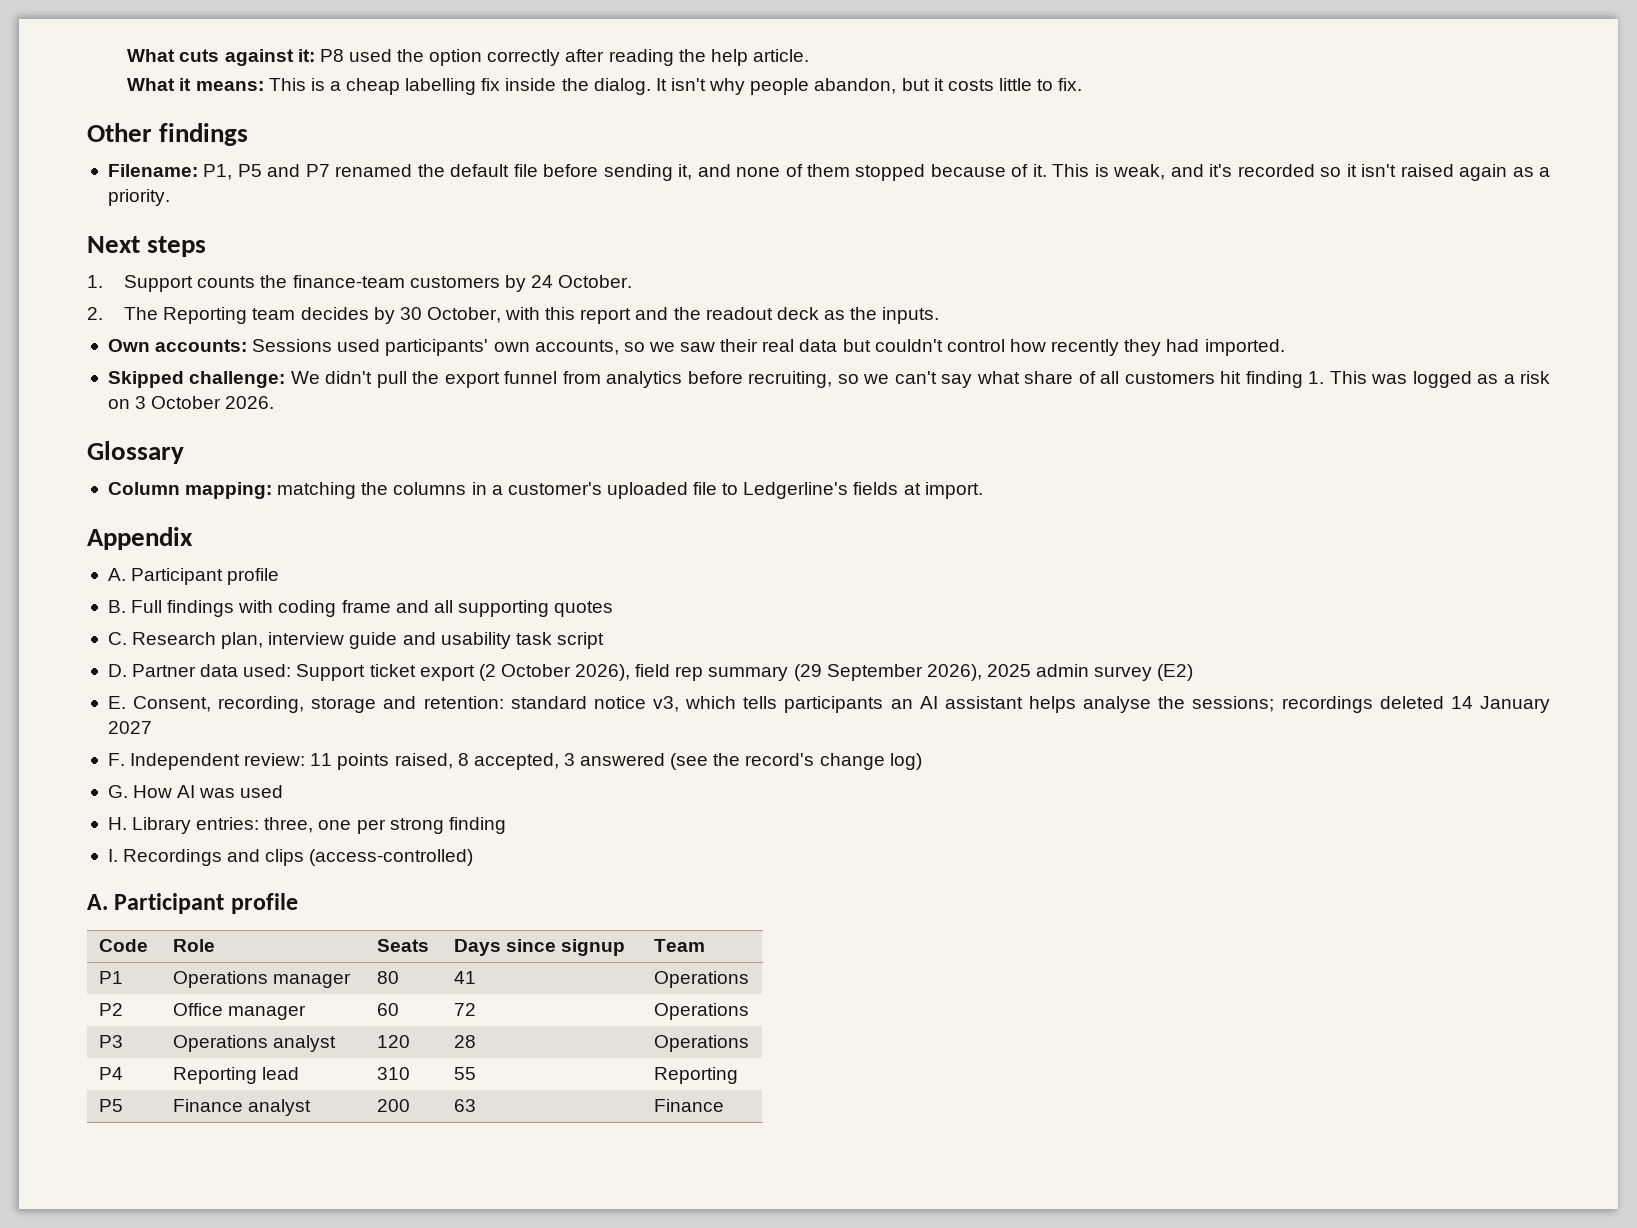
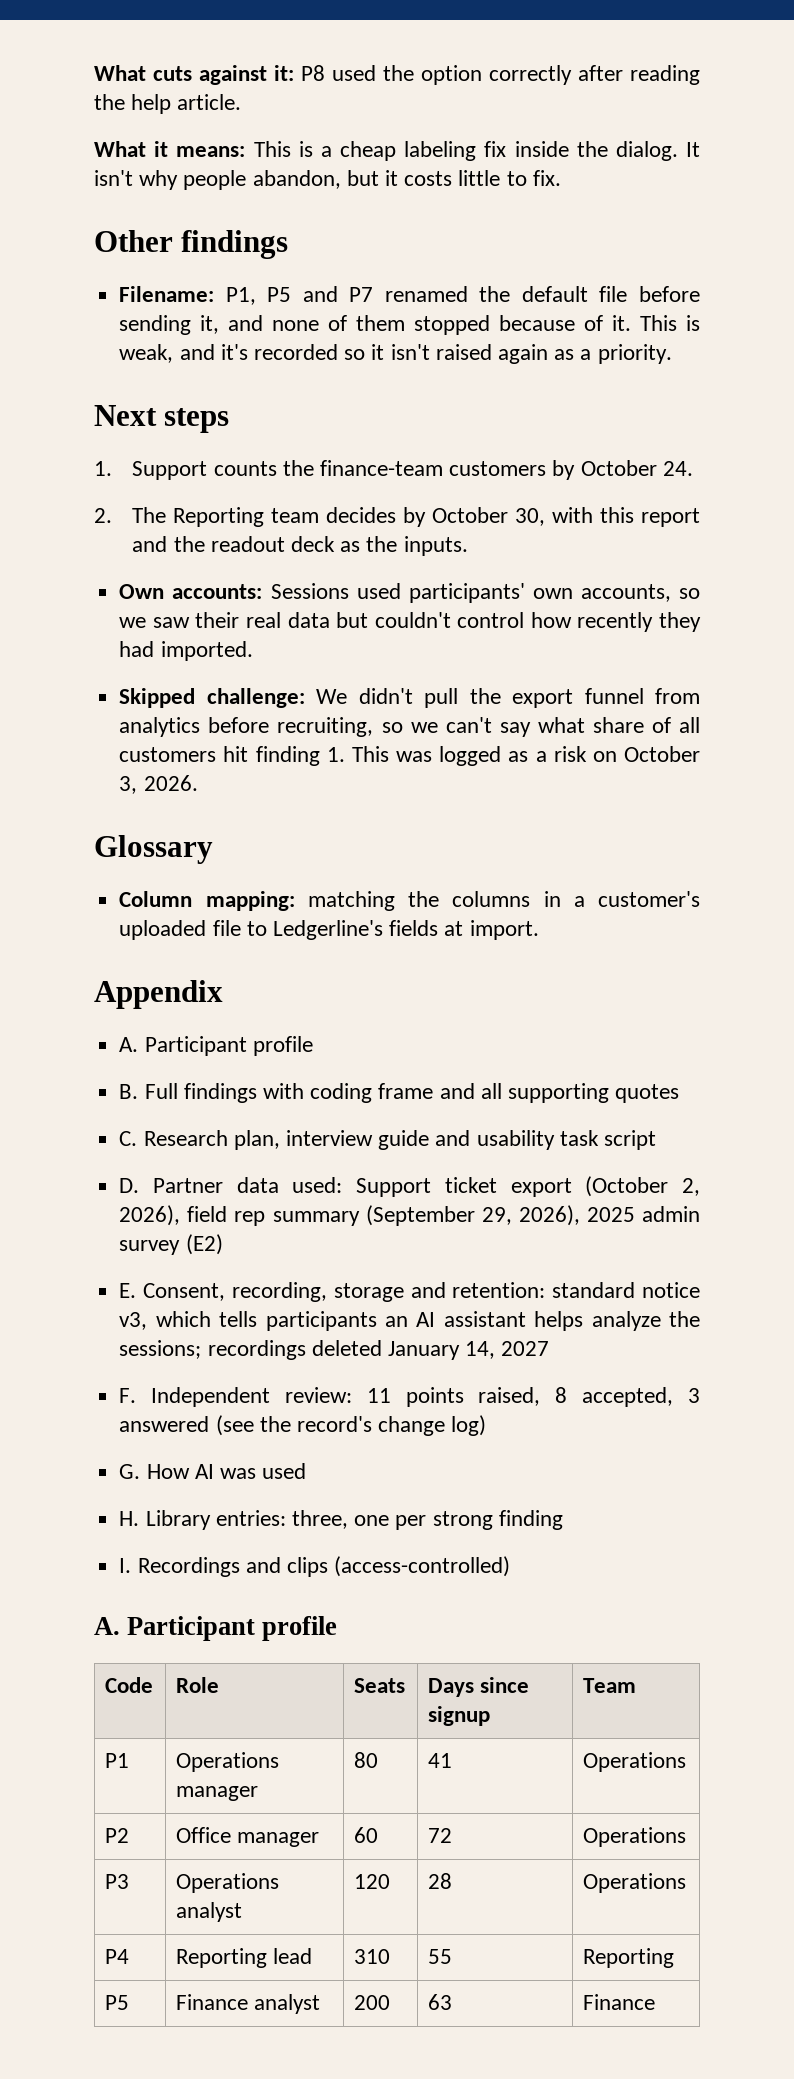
- What it means: This is a cheap labelling fix inside the dialog.
+ What it means: This is a cheap labeling fix inside the dialog.
- 1. Support counts the finance-team customers by 24 October.
+ 1. Support counts the finance-team customers by October 24.
- 2. The Reporting team decides by 30 October, with this report and the readout deck as the inputs.
+ 2. The Reporting team decides by October 30, with this report and the readout deck as the inputs.
- Skipped challenge: We didn't pull the export funnel from analytics before recruiting, so we can't say what share of all customers hit finding 1. This was logged as a risk on 3 October 2026.
+ Skipped challenge: We didn't pull the export funnel from analytics before recruiting, so we can't say what share of all customers hit finding 1. This was logged as a risk on October 3, 2026.
- D. Partner data used: Support ticket export (2 October 2026), field rep summary (29 September 2026), 2025 admin survey (E2)
+ D. Partner data used: Support ticket export (October 2, 2026), field rep summary (September 29, 2026), 2025 admin survey (E2)
- E. Consent, recording, storage and retention: standard notice v3, which tells participants an AI assistant helps analyse the sessions; recordings deleted 14 January 2027
+ E. Consent, recording, storage and retention: standard notice v3, which tells participants an AI assistant helps analyze the sessions; recordings deleted January 14, 2027

